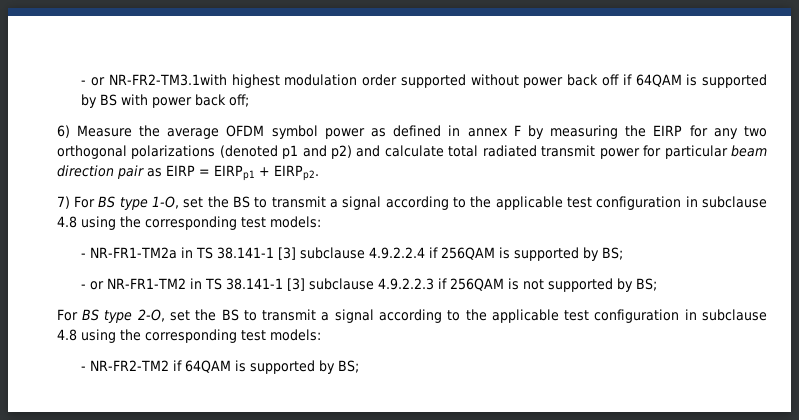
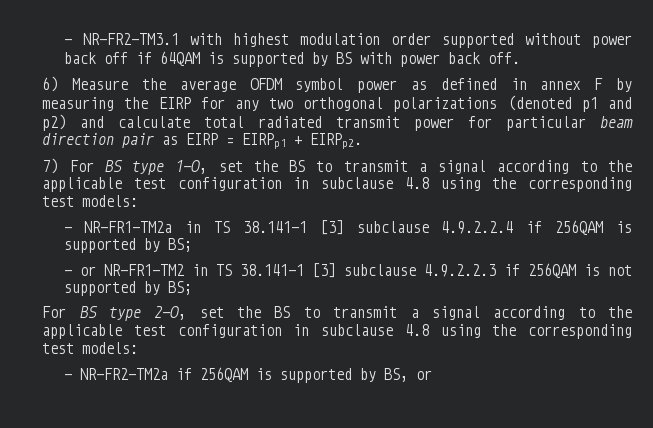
- - or NR-FR2-TM3.1with highest modulation order supported without power back off if 64QAM is supported by BS with power back off;
+ - NR-FR2-TM3.1 with highest modulation order supported without power back off if 64QAM is supported by BS with power back off.
- - NR-FR2-TM2 if 64QAM is supported by BS;
+ - NR-FR2-TM2a if 256QAM is supported by BS, or

